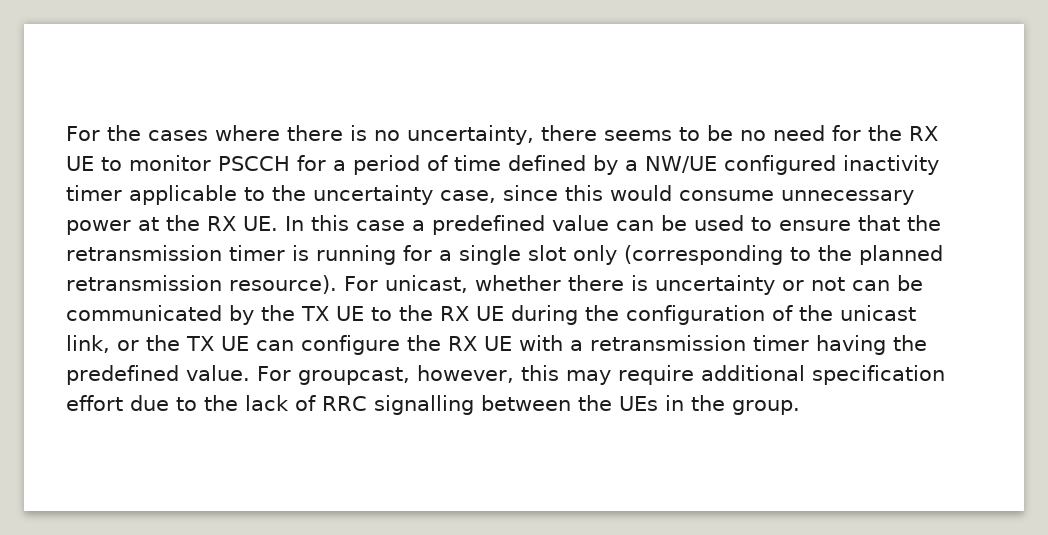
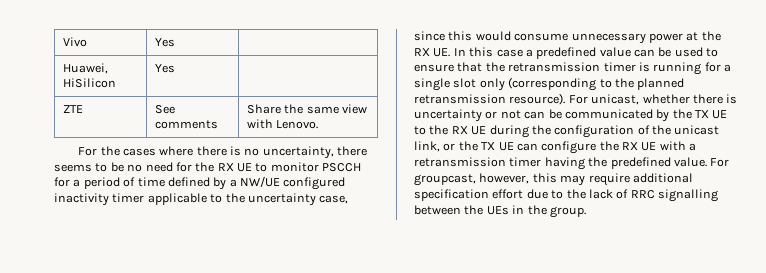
+ Vivo | Yes |
+ Huawei, HiSilicon | Yes |
+ ZTE | See comments | Share the same view with Lenovo.

